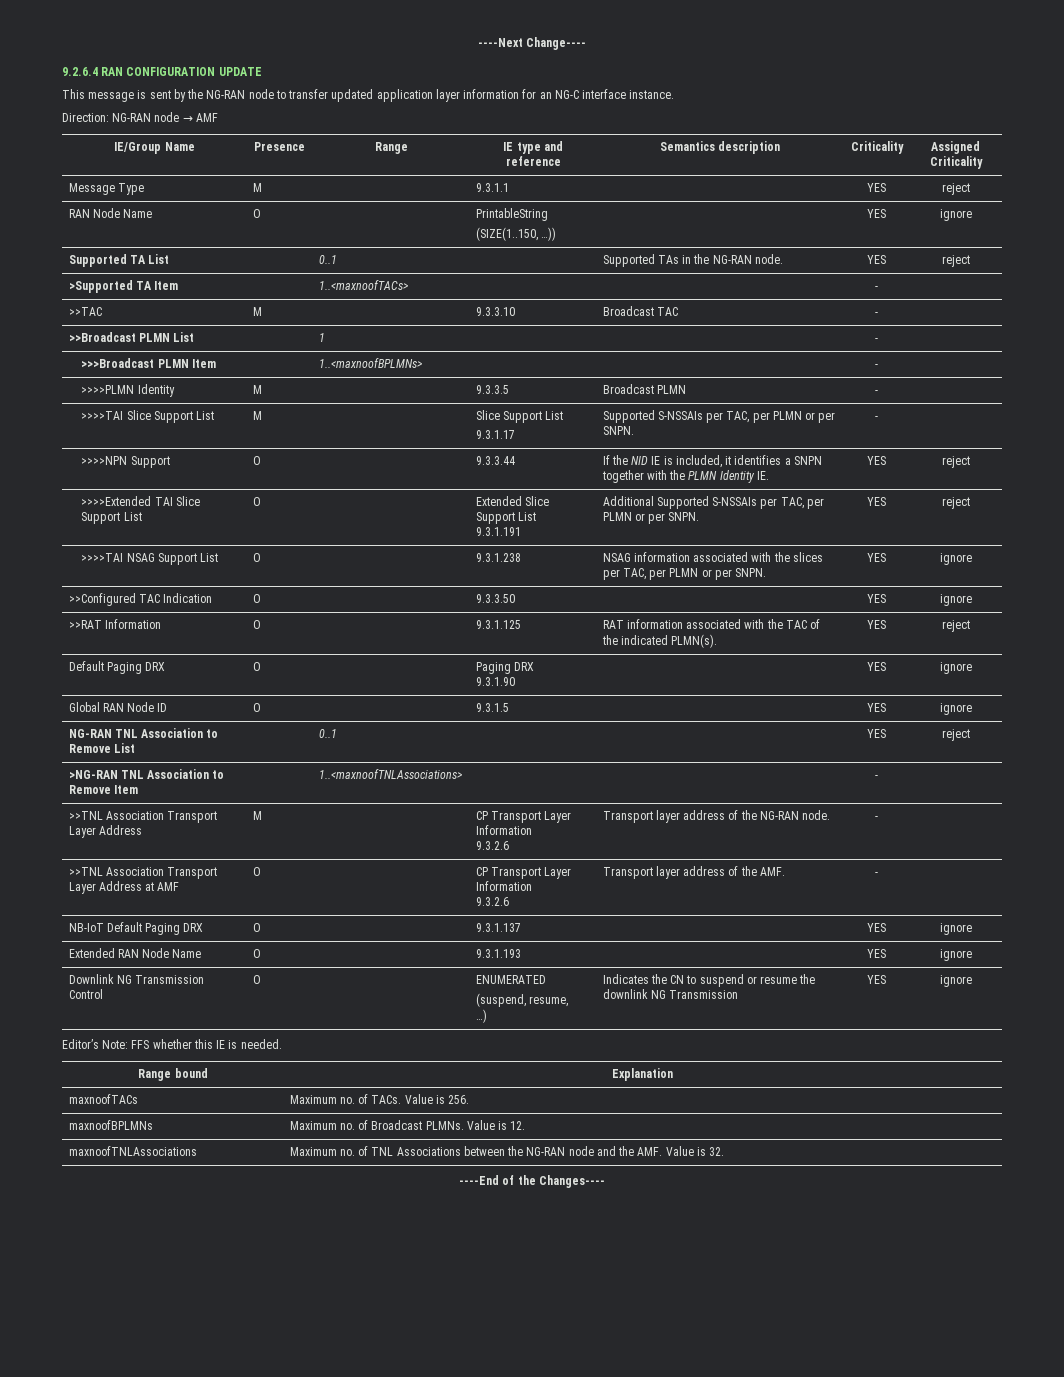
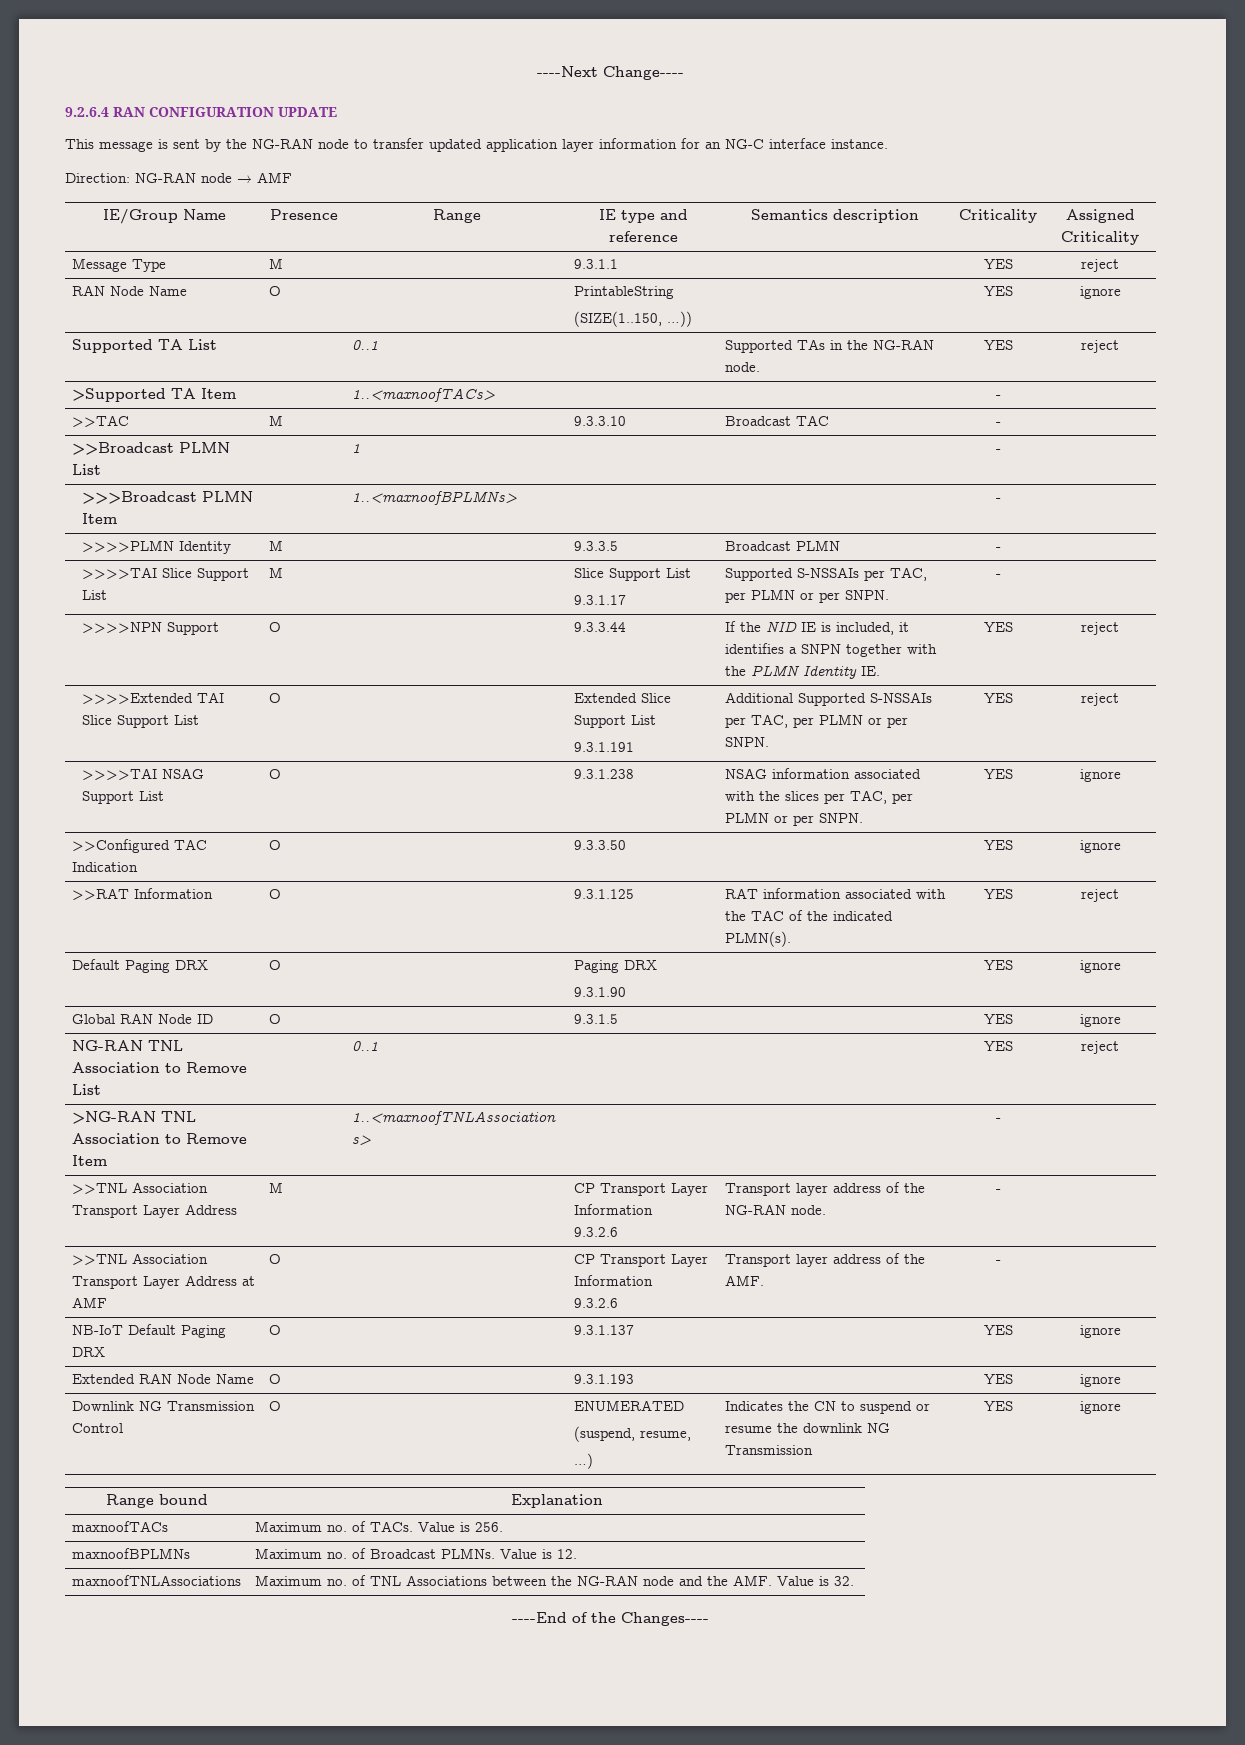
- Editor’s Note: FFS whether this IE is needed.

